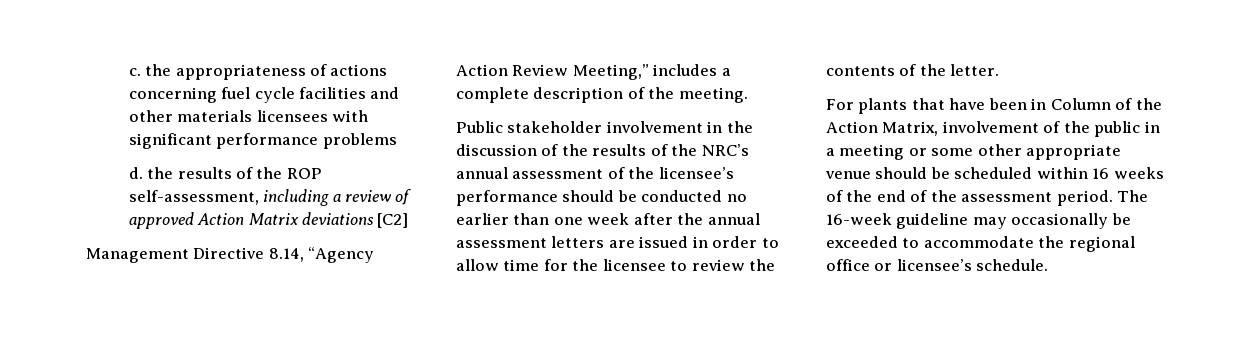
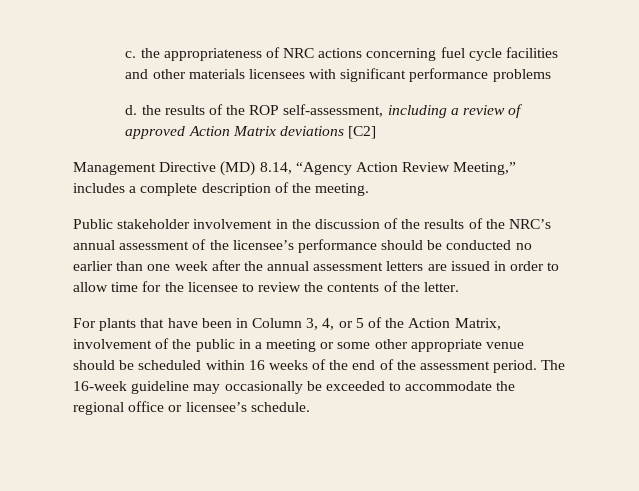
- c. the appropriateness of actions concerning fuel cycle facilities and other materials licensees with significant performance problems
+ c. the appropriateness of NRC actions concerning fuel cycle facilities and other materials licensees with significant performance problems
- Management Directive 8.14, “Agency Action Review Meeting,” includes a complete description of the meeting.
+ Management Directive (MD) 8.14, “Agency Action Review Meeting,” includes a complete description of the meeting.
- For plants that have been in Column of the Action Matrix, involvement of the public in a meeting or some other appropriate venue should be scheduled within 16 weeks of the end of the assessment period.
+ For plants that have been in Column 3, 4, or 5 of the Action Matrix, involvement of the public in a meeting or some other appropriate venue should be scheduled within 16 weeks of the end of the assessment period.

